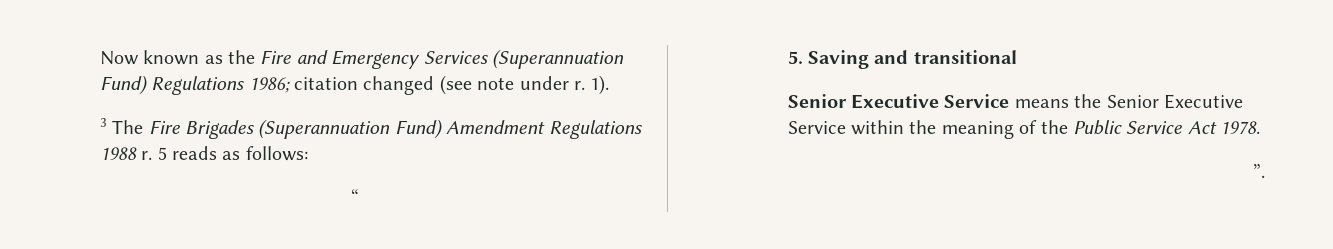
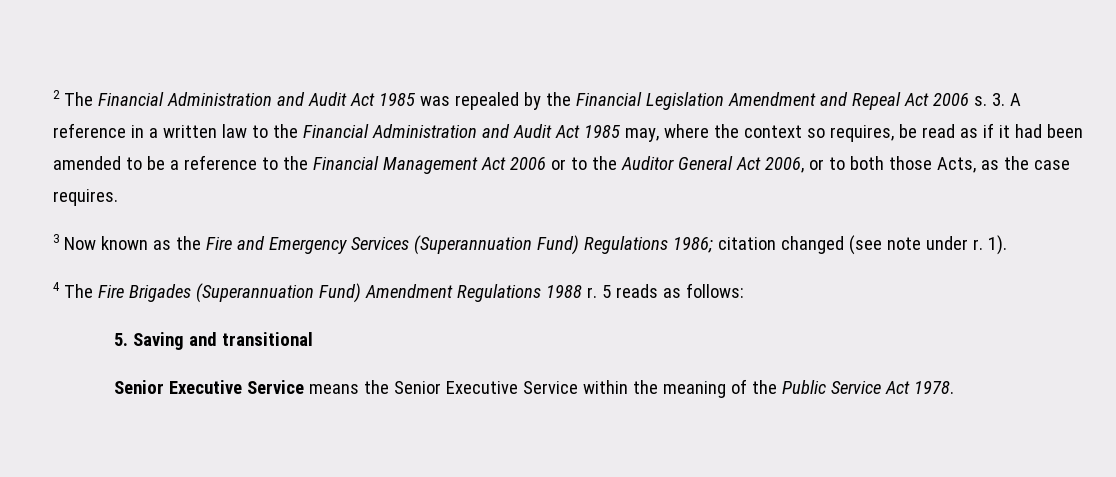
- Now known as the Fire and Emergency Services (Superannuation Fund) Regulations 1986; citation changed (see note under r.
+ 2 The Financial Administration and Audit Act 1985 was repealed by the Financial Legislation Amendment and Repeal Act 2006 s. 3. A reference in a written law to the Financial Administration and Audit Act 1985 may, where the context so requires, be read as if it had been amended to be a reference to the Financial Management Act 2006 or to the Auditor General Act 2006, or to both those Acts, as the case requires.
+ 3 Now known as the Fire and Emergency Services (Superannuation Fund) Regulations 1986; citation changed (see note under r.
- 3 The Fire Brigades (Superannuation Fund) Amendment Regulations 1988 r.
+ 4 The Fire Brigades (Superannuation Fund) Amendment Regulations 1988 r.
- “
- ”.

